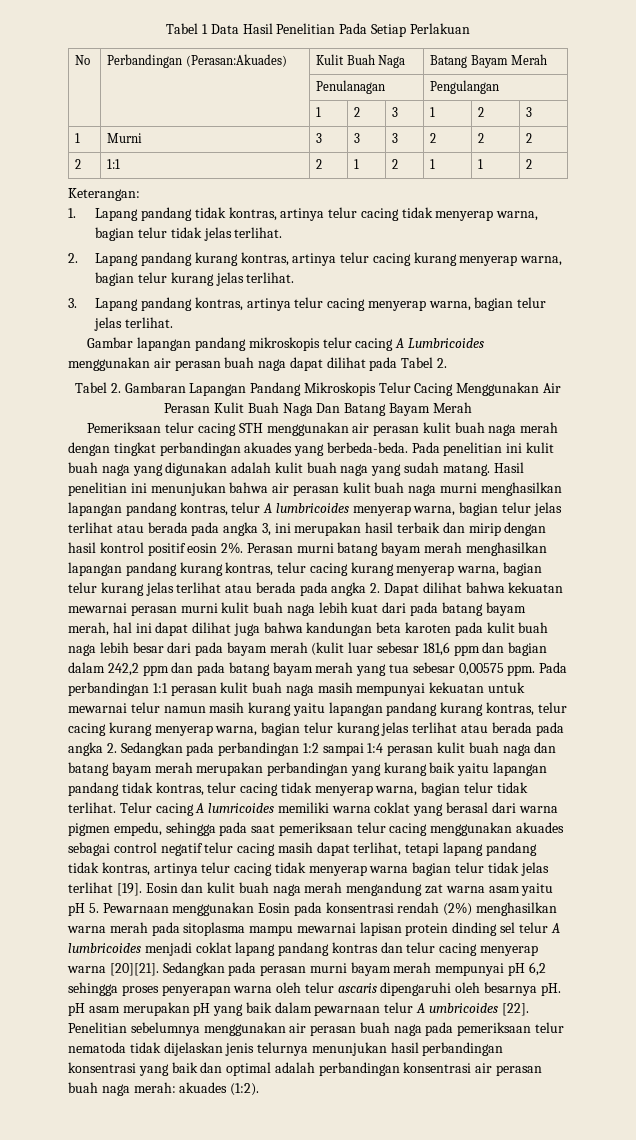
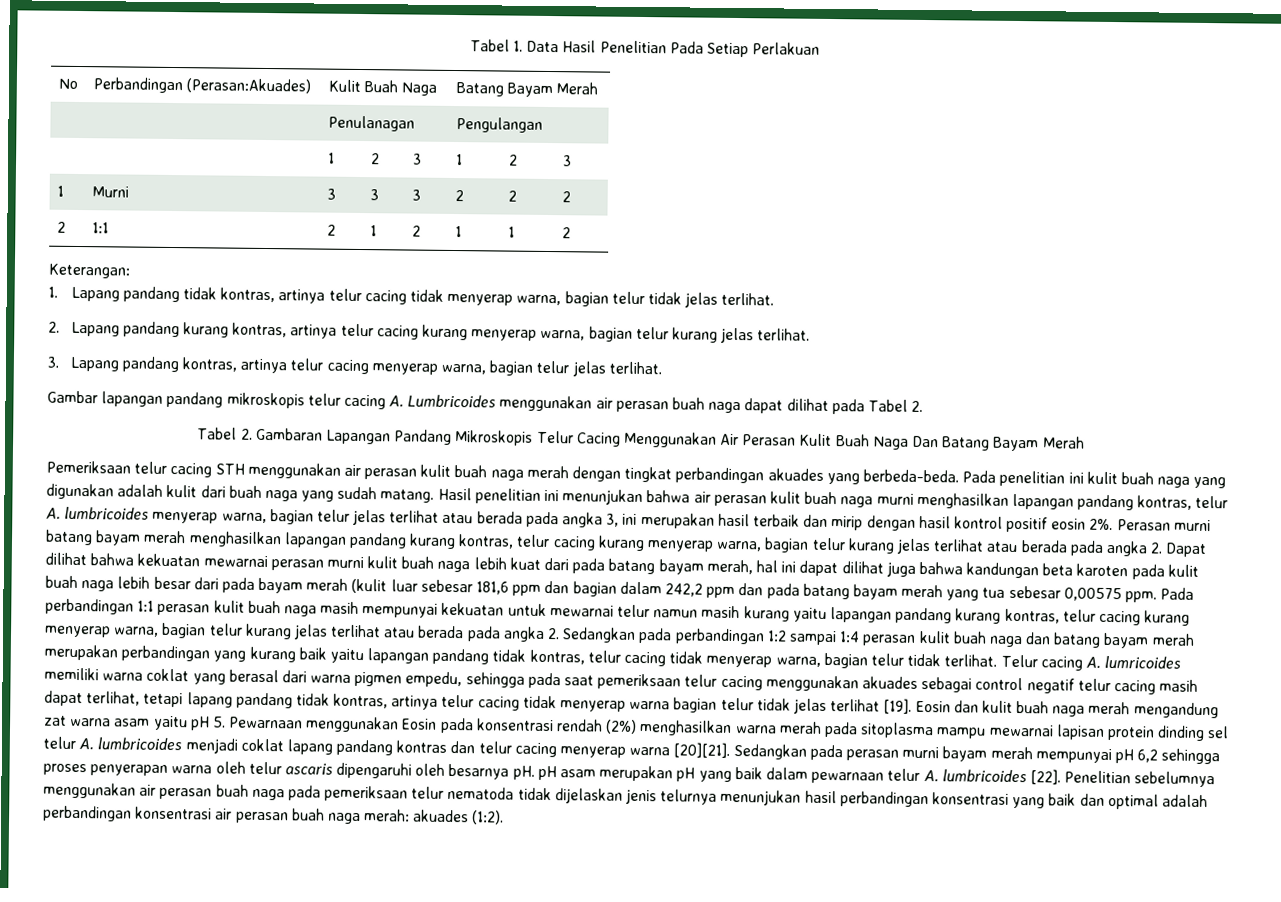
- Tabel 1 Data Hasil Penelitian Pada Setiap Perlakuan
+ Tabel 1. Data Hasil Penelitian Pada Setiap Perlakuan
- Gambar lapangan pandang mikroskopis telur cacing A Lumbricoides menggunakan air perasan buah naga dapat dilihat pada Tabel 2.
+ Gambar lapangan pandang mikroskopis telur cacing A. Lumbricoides menggunakan air perasan buah naga dapat dilihat pada Tabel 2.
- Pada penelitian ini kulit buah naga yang digunakan adalah kulit buah naga yang sudah matang.
+ Pada penelitian ini kulit buah naga yang digunakan adalah kulit dari buah naga yang sudah matang.
- Hasil penelitian ini menunjukan bahwa air perasan kulit buah naga murni menghasilkan lapangan pandang kontras, telur A lumbricoides menyerap warna, bagian telur jelas terlihat atau berada pada angka 3, ini merupakan hasil terbaik dan mirip dengan hasil kontrol positif eosin 2%.
+ Hasil penelitian ini menunjukan bahwa air perasan kulit buah naga murni menghasilkan lapangan pandang kontras, telur A. lumbricoides menyerap warna, bagian telur jelas terlihat atau berada pada angka 3, ini merupakan hasil terbaik dan mirip dengan hasil kontrol positif eosin 2%.
- Telur cacing A lumricoides memiliki warna coklat yang berasal dari warna pigmen empedu, sehingga pada saat pemeriksaan telur cacing menggunakan akuades sebagai control negatif telur cacing masih dapat terlihat, tetapi lapang pandang tidak kontras, artinya telur cacing tidak menyerap warna bagian telur tidak jelas terlihat [19].
+ Telur cacing A. lumricoides memiliki warna coklat yang berasal dari warna pigmen empedu, sehingga pada saat pemeriksaan telur cacing menggunakan akuades sebagai control negatif telur cacing masih dapat terlihat, tetapi lapang pandang tidak kontras, artinya telur cacing tidak menyerap warna bagian telur tidak jelas terlihat [19].
- Eosin dan kulit buah naga merah mengandung zat warna asam yaitu pH 5. Pewarnaan menggunakan Eosin pada konsentrasi rendah (2%) menghasilkan warna merah pada sitoplasma mampu mewarnai lapisan protein dinding sel telur A lumbricoides menjadi coklat lapang pandang kontras dan telur cacing menyerap warna [20][21].
+ Eosin dan kulit buah naga merah mengandung zat warna asam yaitu pH 5. Pewarnaan menggunakan Eosin pada konsentrasi rendah (2%) menghasilkan warna merah pada sitoplasma mampu mewarnai lapisan protein dinding sel telur A. lumbricoides menjadi coklat lapang pandang kontras dan telur cacing menyerap warna [20][21].
- Sedangkan pada perasan murni bayam merah mempunyai pH 6,2 sehingga proses penyerapan warna oleh telur ascaris dipengaruhi oleh besarnya pH. pH asam merupakan pH yang baik dalam pewarnaan telur A umbricoides [22].
+ Sedangkan pada perasan murni bayam merah mempunyai pH 6,2 sehingga proses penyerapan warna oleh telur ascaris dipengaruhi oleh besarnya pH. pH asam merupakan pH yang baik dalam pewarnaan telur A. lumbricoides [22].

